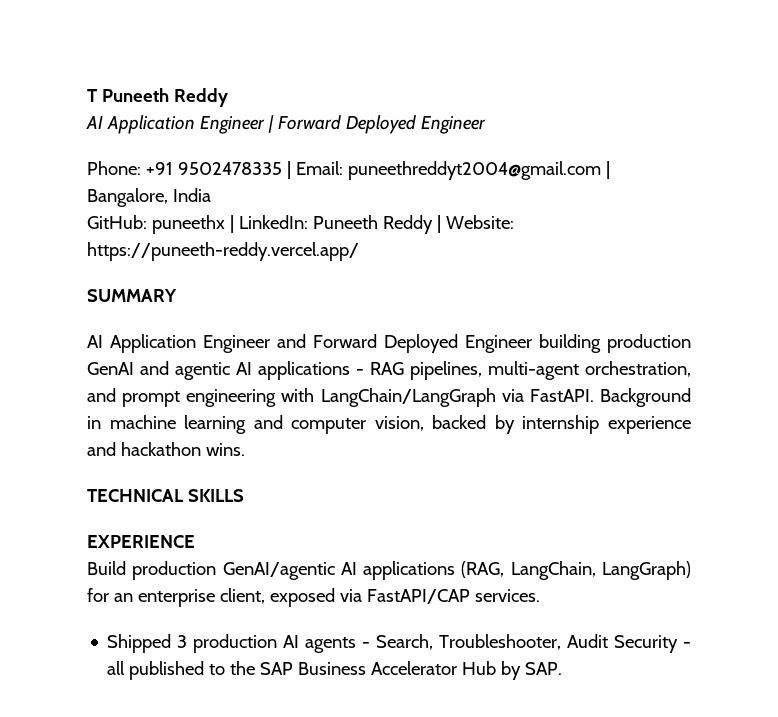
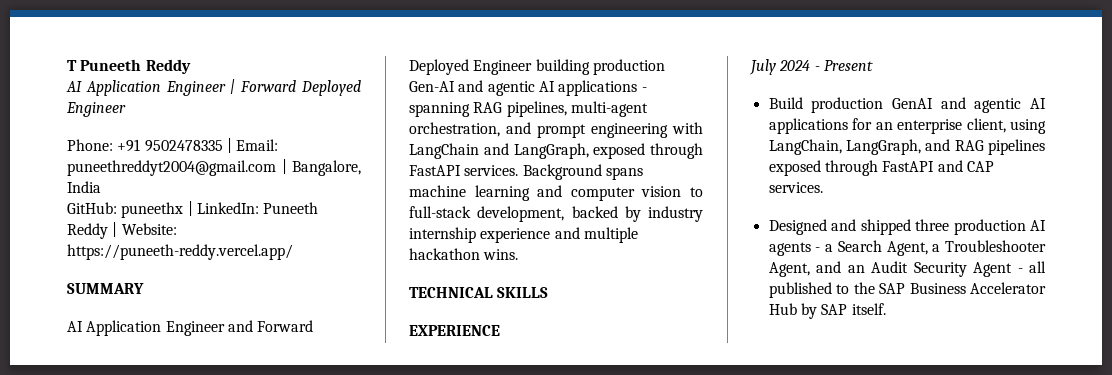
- AI Application Engineer and Forward Deployed Engineer building production GenAI and agentic AI applications - RAG pipelines, multi-agent orchestration, and prompt engineering with LangChain/LangGraph via FastAPI. Background in machine learning and computer vision, backed by internship experience and hackathon wins.
+ AI Application Engineer and Forward Deployed Engineer building production Gen-AI and agentic AI applications - spanning RAG pipelines, multi-agent orchestration, and prompt engineering with LangChain and LangGraph, exposed through FastAPI services. Background spans machine learning and computer vision to full-stack development, backed by industry internship experience and multiple hackathon wins.
- Build production GenAI/agentic AI applications (RAG, LangChain, LangGraph) for an enterprise client, exposed via FastAPI/CAP services.
- Shipped 3 production AI agents - Search, Troubleshooter, Audit Security - all published to the SAP Business Accelerator Hub by SAP.
+ July 2024 - Present
+ Build production GenAI and agentic AI applications for an enterprise client, using LangChain, LangGraph, and RAG pipelines exposed through FastAPI and CAP services.
+ Designed and shipped three production AI agents - a Search Agent, a Troubleshooter Agent, and an Audit Security Agent - all published to the SAP Business Accelerator Hub by SAP itself.

